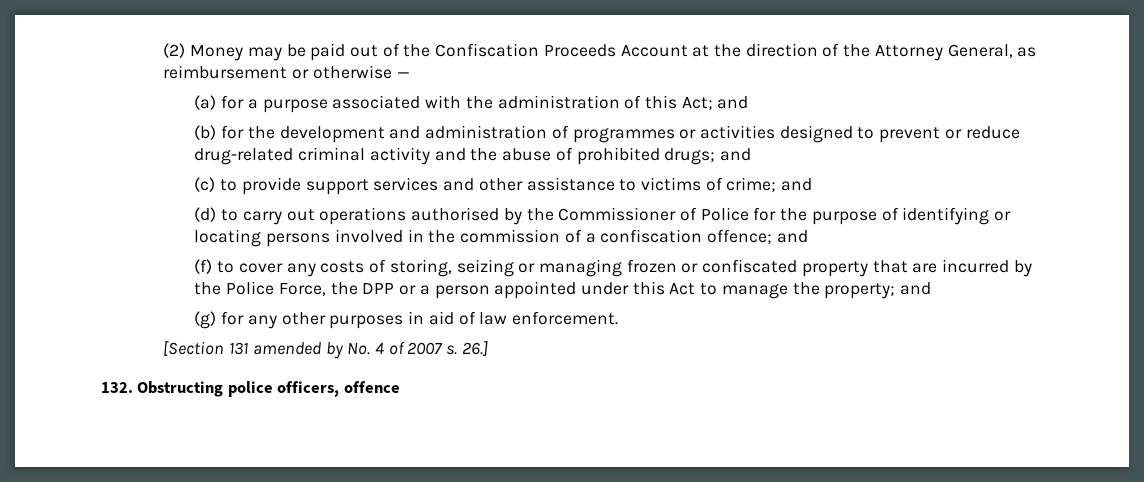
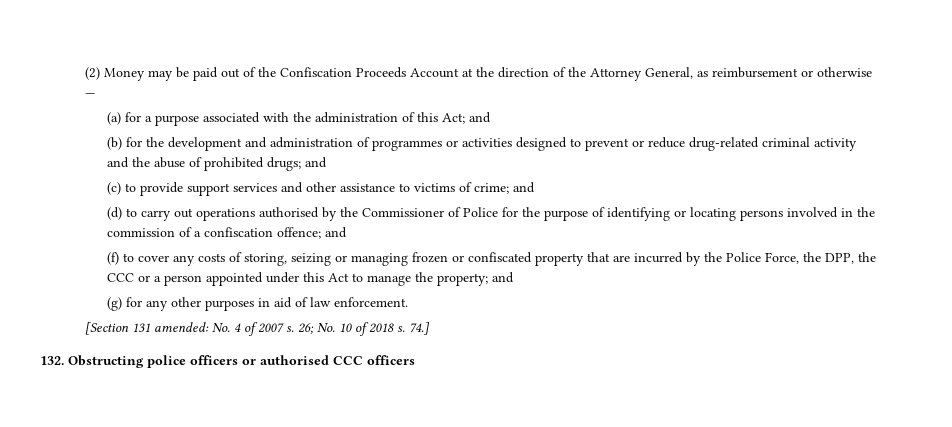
- (f) to cover any costs of storing, seizing or managing frozen or confiscated property that are incurred by the Police Force, the DPP or a person appointed under this Act to manage the property; and
+ (f) to cover any costs of storing, seizing or managing frozen or confiscated property that are incurred by the Police Force, the DPP, the CCC or a person appointed under this Act to manage the property; and
- [Section 131 amended by No. 4 of 2007 s.
+ [Section 131 amended: No. 4 of 2007 s.
- 26.]
- 132. Obstructing police officers, offence
+ 26; No. 10 of 2018 s. 74.]
+ 132. Obstructing police officers or authorised CCC officers

